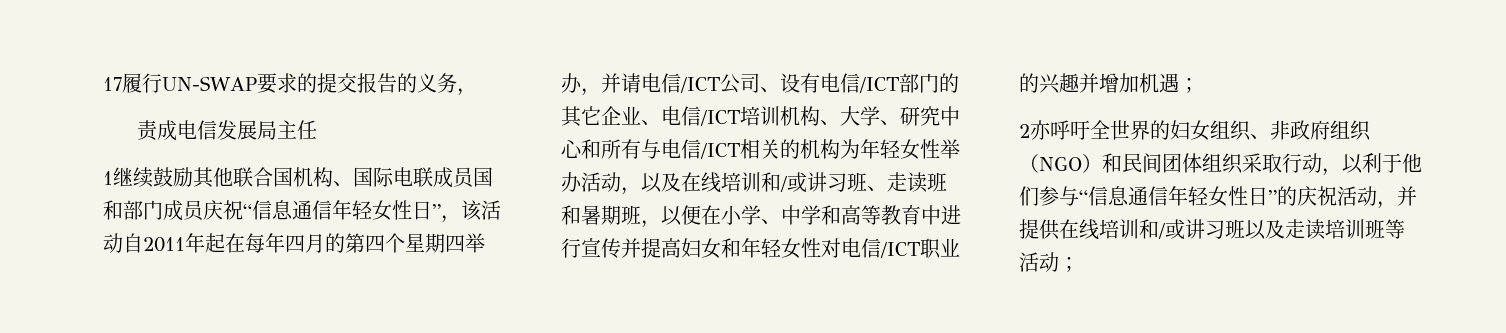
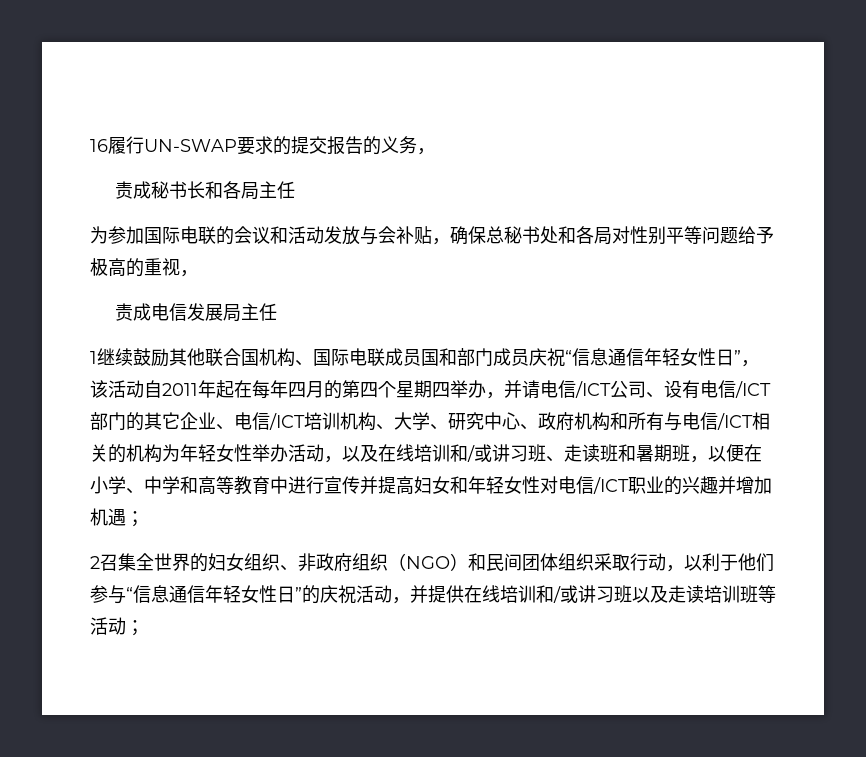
- 17履行UN-SWAP要求的提交报告的义务，
+ 16履行UN-SWAP要求的提交报告的义务，
+ 责成秘书长和各局主任
+ 为参加国际电联的会议和活动发放与会补贴，确保总秘书处和各局对性别平等问题给予极高的重视，
- 1继续鼓励其他联合国机构、国际电联成员国和部门成员庆祝“信息通信年轻女性日”，该活动自2011年起在每年四月的第四个星期四举办，并请电信/ICT公司、设有电信/ICT部门的其它企业、电信/ICT培训机构、大学、研究中心和所有与电信/ICT相关的机构为年轻女性举办活动，以及在线培训和/或讲习班、走读班和暑期班，以便在小学、中学和高等教育中进行宣传并提高妇女和年轻女性对电信/ICT职业的兴趣并增加机遇；
+ 1继续鼓励其他联合国机构、国际电联成员国和部门成员庆祝“信息通信年轻女性日”，该活动自2011年起在每年四月的第四个星期四举办，并请电信/ICT公司、设有电信/ICT部门的其它企业、电信/ICT培训机构、大学、研究中心、政府机构和所有与电信/ICT相关的机构为年轻女性举办活动，以及在线培训和/或讲习班、走读班和暑期班，以便在小学、中学和高等教育中进行宣传并提高妇女和年轻女性对电信/ICT职业的兴趣并增加机遇；
- 2亦呼吁全世界的妇女组织、非政府组织（NGO）和民间团体组织采取行动，以利于他们参与“信息通信年轻女性日”的庆祝活动，并提供在线培训和/或讲习班以及走读培训班等活动；
+ 2召集全世界的妇女组织、非政府组织（NGO）和民间团体组织采取行动，以利于他们参与“信息通信年轻女性日”的庆祝活动，并提供在线培训和/或讲习班以及走读培训班等活动；

